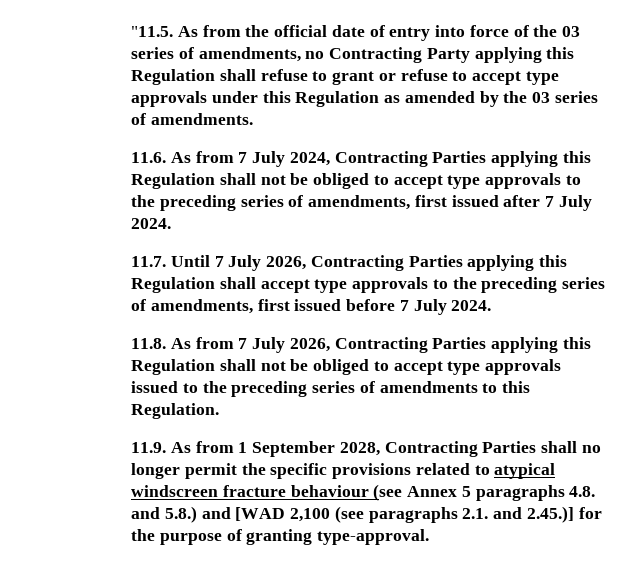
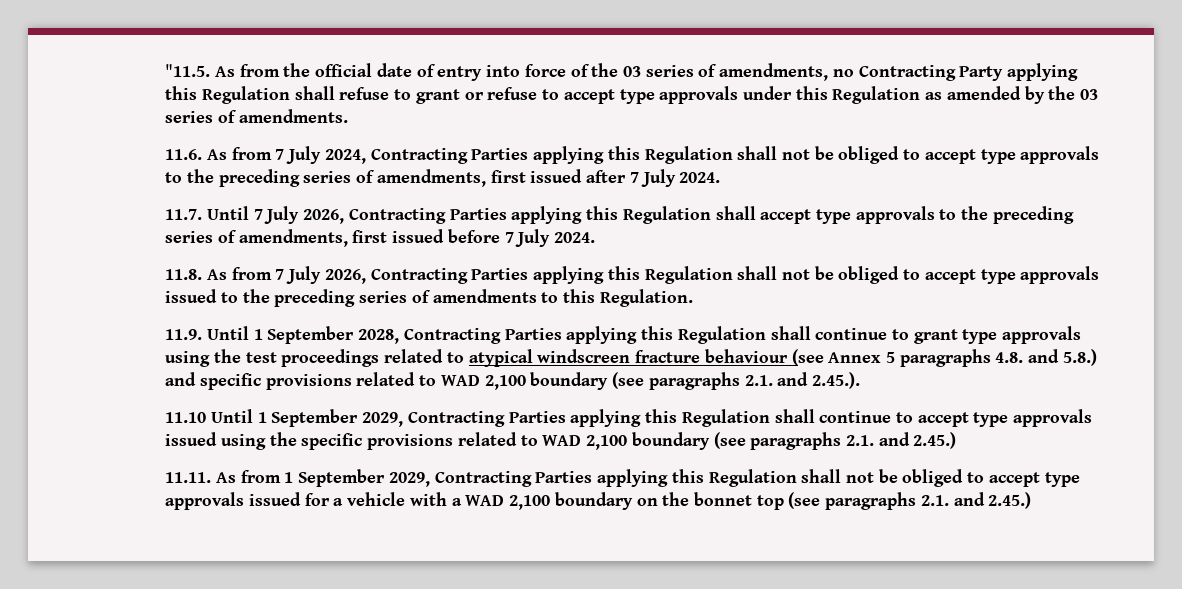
- 11.9. As from 1 September 2028, Contracting Parties shall no longer permit the specific provisions related to atypical windscreen fracture behaviour (see Annex 5 paragraphs 4.8. and 5.8.) and [WAD 2,100 (see paragraphs 2.1. and 2.45.)] for the purpose of granting type-approval.
+ 11.9. Until 1 September 2028, Contracting Parties applying this Regulation shall continue to grant type approvals using the test proceedings related to atypical windscreen fracture behaviour (see Annex 5 paragraphs 4.8. and 5.8.) and specific provisions related to WAD 2,100 boundary (see paragraphs 2.1. and 2.45.).
+ 11.10 Until 1 September 2029, Contracting Parties applying this Regulation shall continue to accept type approvals issued using the specific provisions related to WAD 2,100 boundary (see paragraphs 2.1. and 2.45.)
+ 11.11. As from 1 September 2029, Contracting Parties applying this Regulation shall not be obliged to accept type approvals issued for a vehicle with a WAD 2,100 boundary on the bonnet top (see paragraphs 2.1. and 2.45.)

